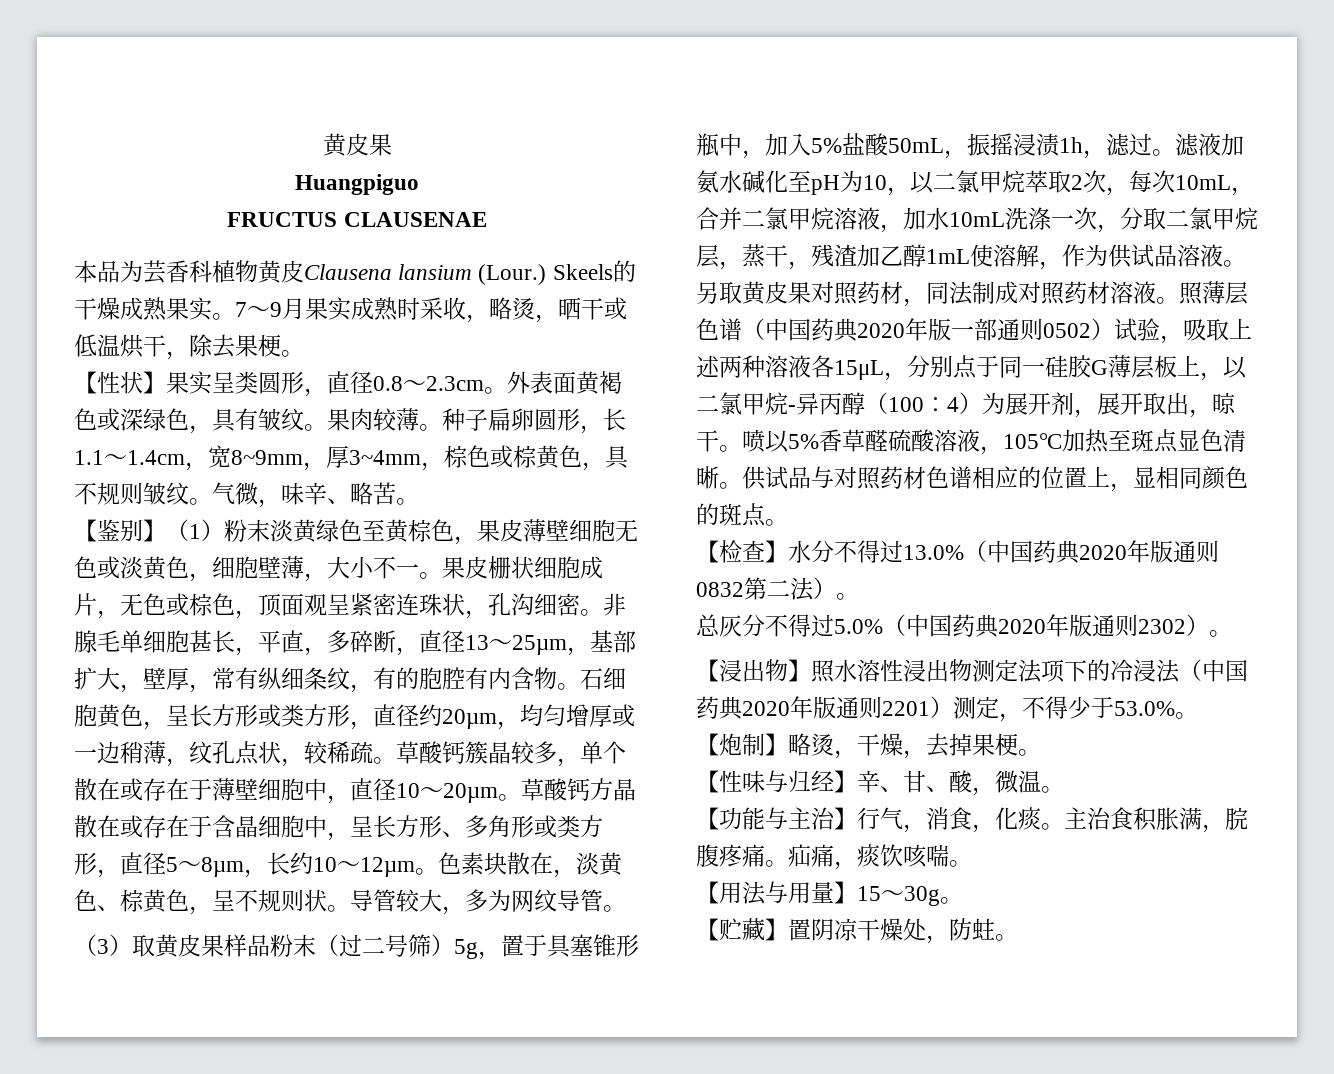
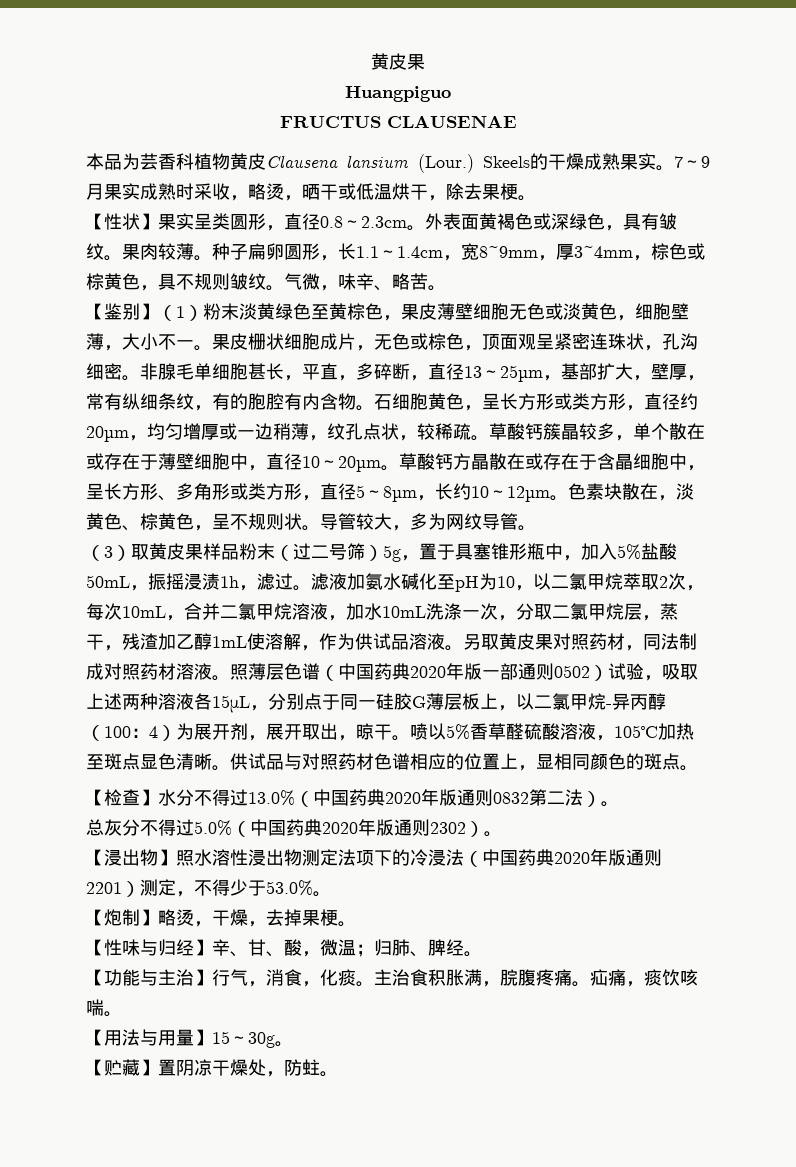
- 【性味与归经】辛、甘、酸，微温。
+ 【性味与归经】辛、甘、酸，微温；归肺、脾经。

